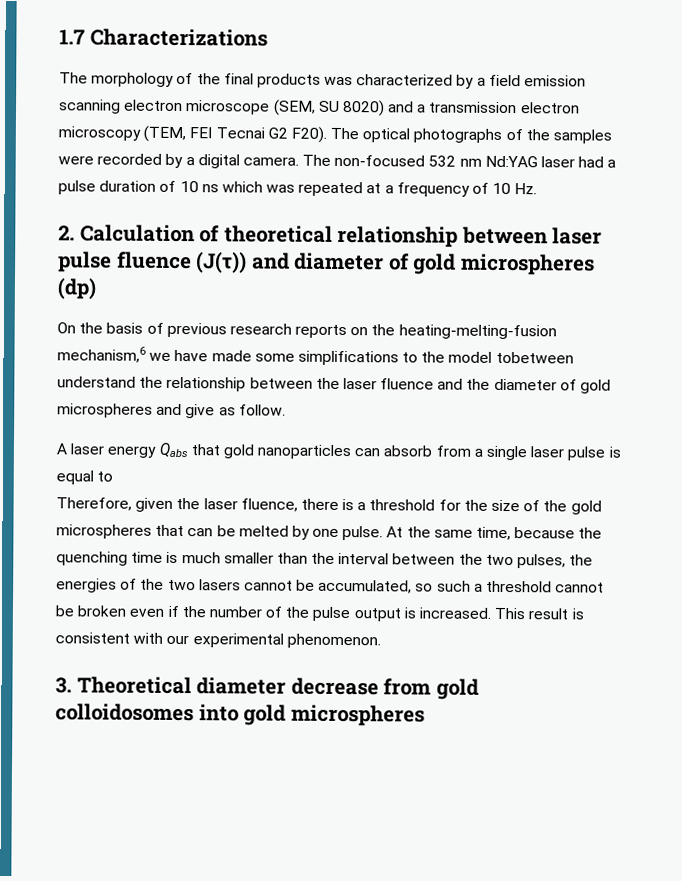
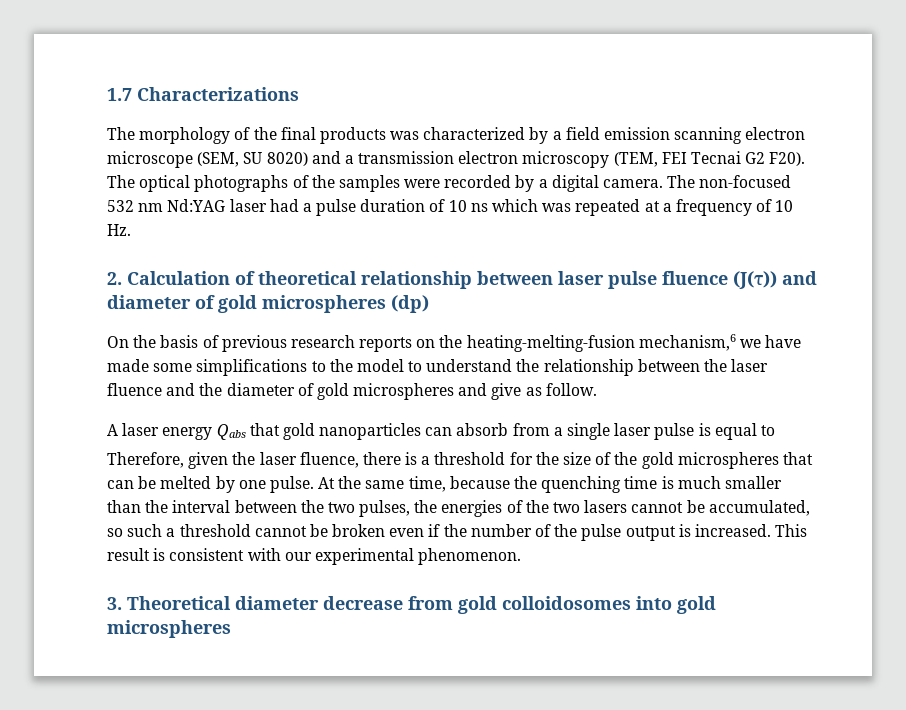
- On the basis of previous research reports on the heating-melting-fusion mechanism,6 we have made some simplifications to the model tobetween understand the relationship between the laser fluence and the diameter of gold microspheres and give as follow.
+ On the basis of previous research reports on the heating-melting-fusion mechanism,6 we have made some simplifications to the model to understand the relationship between the laser fluence and the diameter of gold microspheres and give as follow.

